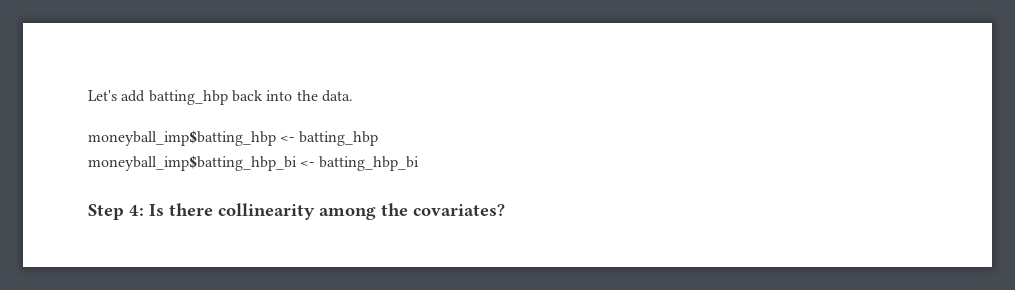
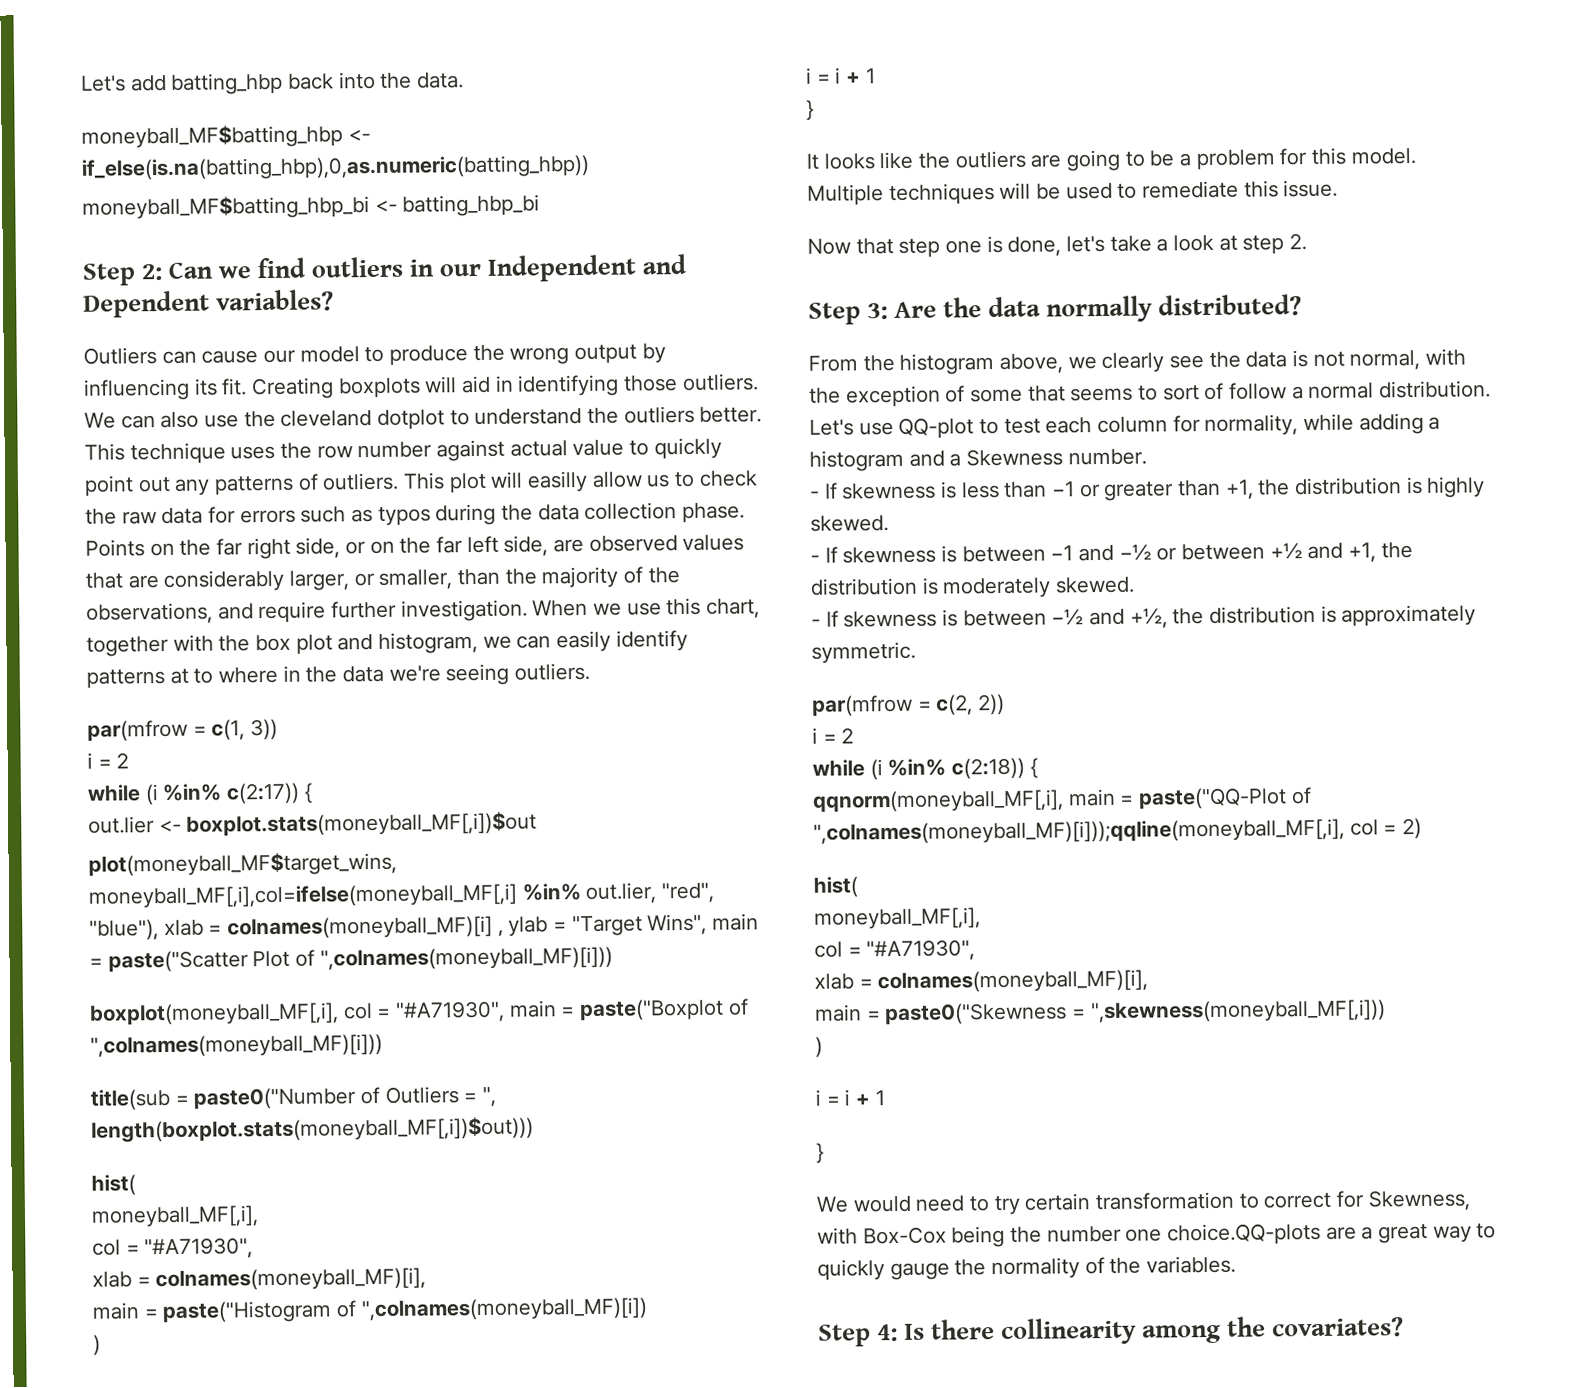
- moneyball_imp$batting_hbp <- batting_hbp
- moneyball_imp$batting_hbp_bi <- batting_hbp_bi
+ moneyball_MF$batting_hbp <- if_else(is.na(batting_hbp),0,as.numeric(batting_hbp))
+ moneyball_MF$batting_hbp_bi <- batting_hbp_bi
+ Step 2: Can we find outliers in our Independent and Dependent variables?
+ Outliers can cause our model to produce the wrong output by influencing its fit. Creating boxplots will aid in identifying those outliers. We can also use the cleveland dotplot to understand the outliers better. This technique uses the row number against actual value to quickly point out any patterns of outliers. This plot will easilly allow us to check the raw data for errors such as typos during the data collection phase. Points on the far right side, or on the far left side, are observed values that are considerably larger, or smaller, than the majority of the observations, and require further investigation. When we use this chart, together with the box plot and histogram, we can easily identify patterns at to where in the data we're seeing outliers.
+ par(mfrow = c(1, 3))
+ i = 2
+ while (i %in% c(2:17)) {
+ out.lier <- boxplot.stats(moneyball_MF[,i])$out
+ plot(moneyball_MF$target_wins, moneyball_MF[,i],col=ifelse(moneyball_MF[,i] %in% out.lier, "red", "blue"), xlab = colnames(moneyball_MF)[i] , ylab = "Target Wins", main = paste("Scatter Plot of ",colnames(moneyball_MF)[i]))
+ boxplot(moneyball_MF[,i], col = "#A71930", main = paste("Boxplot of ",colnames(moneyball_MF)[i]))
+ title(sub = paste0("Number of Outliers = ", length(boxplot.stats(moneyball_MF[,i])$out)))
+ hist(
+ moneyball_MF[,i],
+ col = "#A71930",
+ xlab = colnames(moneyball_MF)[i],
+ main = paste("Histogram of ",colnames(moneyball_MF)[i])
+ )
+ i = i + 1
+ }
+ It looks like the outliers are going to be a problem for this model. Multiple techniques will be used to remediate this issue.
+ Now that step one is done, let's take a look at step 2.
+ Step 3: Are the data normally distributed?
+ From the histogram above, we clearly see the data is not normal, with the exception of some that seems to sort of follow a normal distribution. Let's use QQ-plot to test each column for normality, while adding a histogram and a Skewness number.
+ - If skewness is less than −1 or greater than +1, the distribution is highly skewed.
+ - If skewness is between −1 and −½ or between +½ and +1, the distribution is moderately skewed.
+ - If skewness is between −½ and +½, the distribution is approximately symmetric.
+ par(mfrow = c(2, 2))
+ i = 2
+ while (i %in% c(2:18)) {
+ qqnorm(moneyball_MF[,i], main = paste("QQ-Plot of ",colnames(moneyball_MF)[i]));qqline(moneyball_MF[,i], col = 2)
+ hist(
+ moneyball_MF[,i],
+ col = "#A71930",
+ xlab = colnames(moneyball_MF)[i],
+ main = paste0("Skewness = ",skewness(moneyball_MF[,i]))
+ )
+ i = i + 1
+ }
+ We would need to try certain transformation to correct for Skewness, with Box-Cox being the number one choice.QQ-plots are a great way to quickly gauge the normality of the variables.

